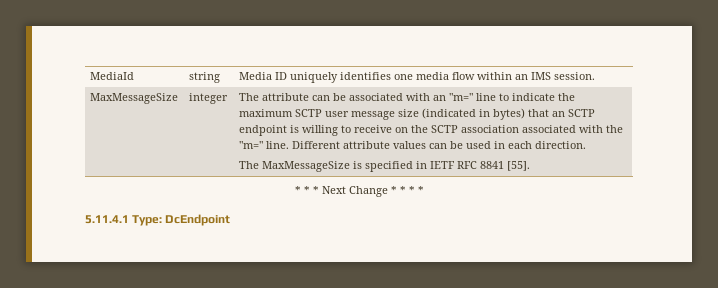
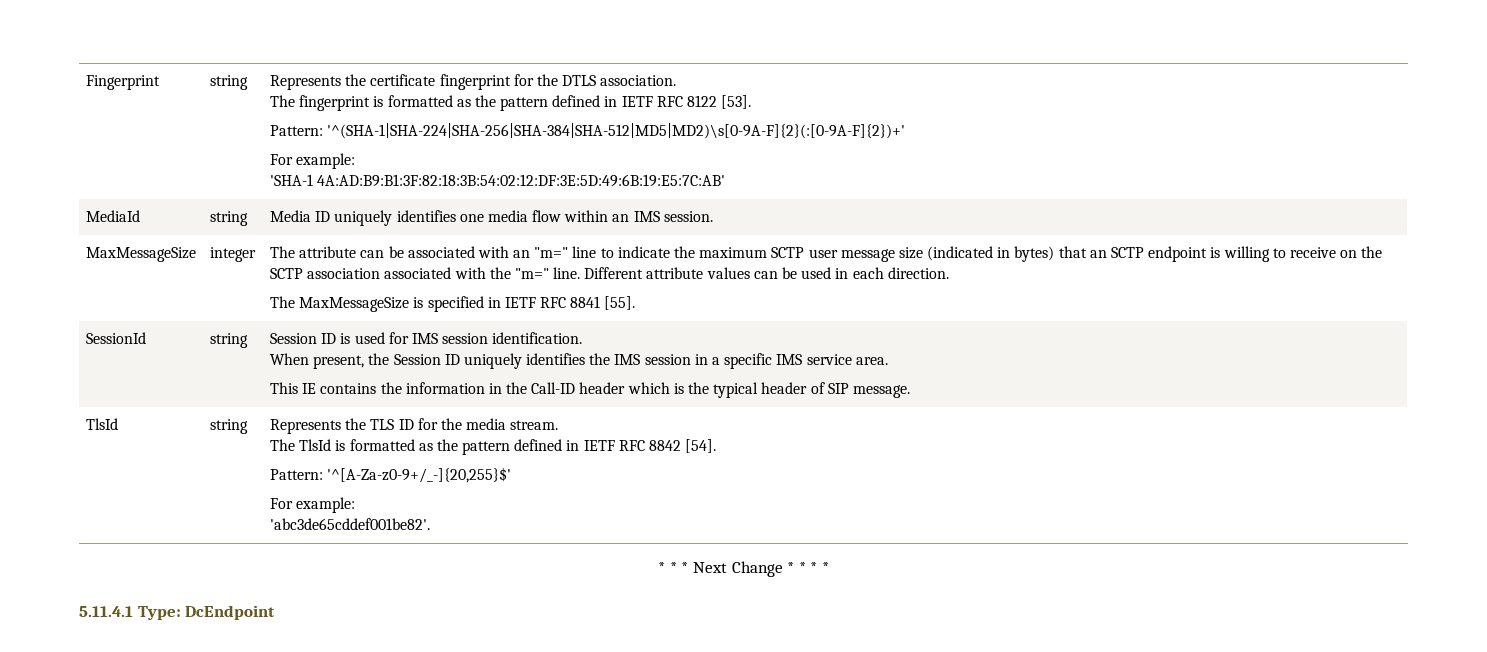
+ Fingerprint | string | Represents the certificate fingerprint for the DTLS association.
+ The fingerprint is formatted as the pattern defined in IETF RFC 8122 [53].
+ Pattern: '^(SHA-1|SHA-224|SHA-256|SHA-384|SHA-512|MD5|MD2)\s[0-9A-F]{2}(:[0-9A-F]{2})+'
+ For example:
+ 'SHA-1 4A:AD:B9:B1:3F:82:18:3B:54:02:12:DF:3E:5D:49:6B:19:E5:7C:AB'
+ SessionId | string | Session ID is used for IMS session identification.
+ When present, the Session ID uniquely identifies the IMS session in a specific IMS service area.
+ This IE contains the information in the Call-ID header which is the typical header of SIP message.
+ TlsId | string | Represents the TLS ID for the media stream.
+ The TlsId is formatted as the pattern defined in IETF RFC 8842 [54].
+ Pattern: '^[A-Za-z0-9+/_-]{20,255}$'
+ For example:
+ 'abc3de65cddef001be82'.

